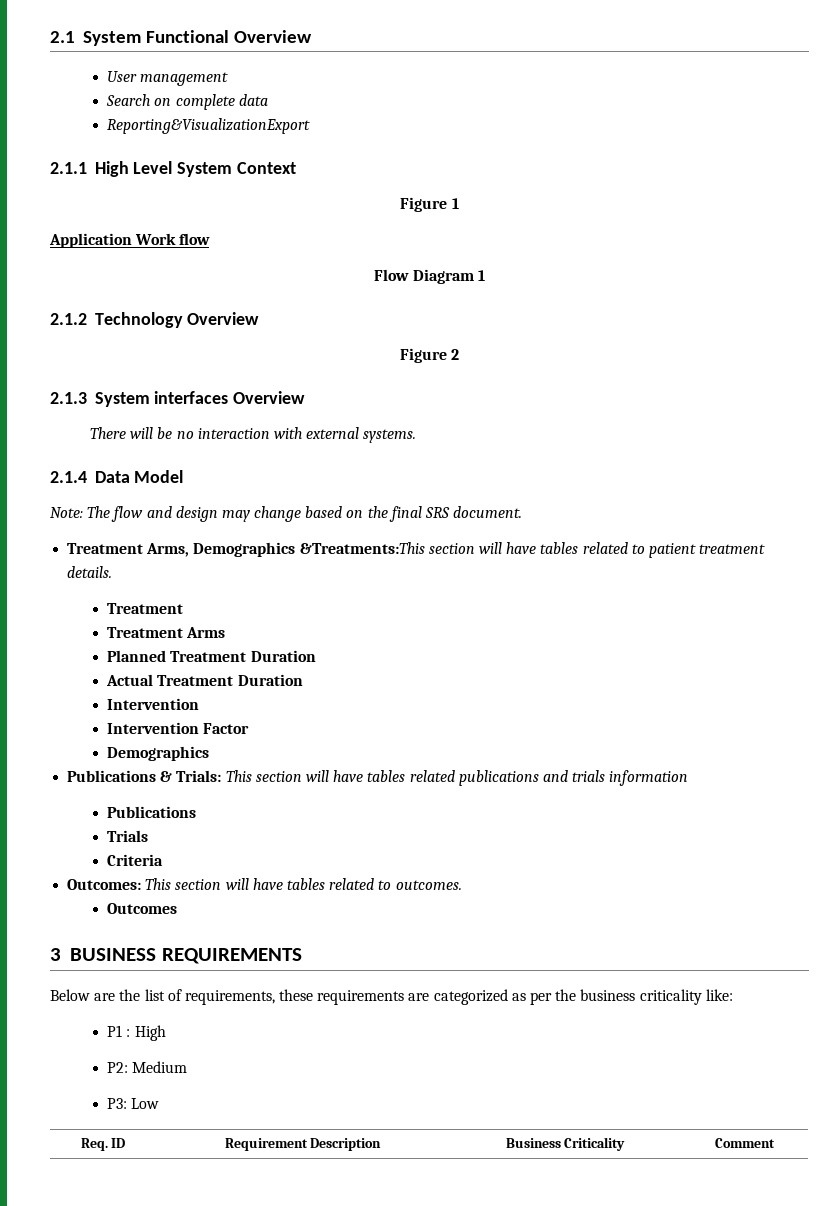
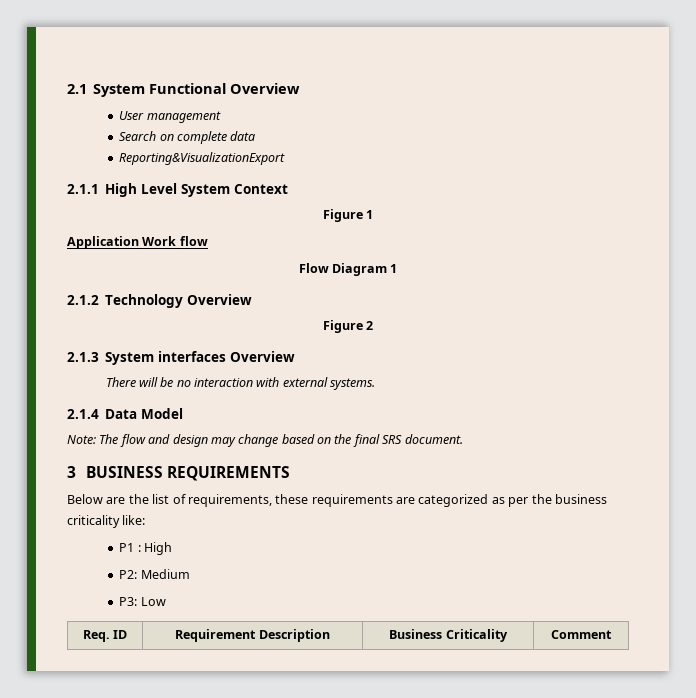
- Treatment Arms, Demographics &Treatments:This section will have tables related to patient treatment details.
- Treatment
- Treatment Arms
- Planned Treatment Duration
- Actual Treatment Duration
- Intervention
- Intervention Factor
- Demographics
- Publications & Trials: This section will have tables related publications and trials information
- Publications
- Trials
- Criteria
- Outcomes: This section will have tables related to outcomes.
- Outcomes

